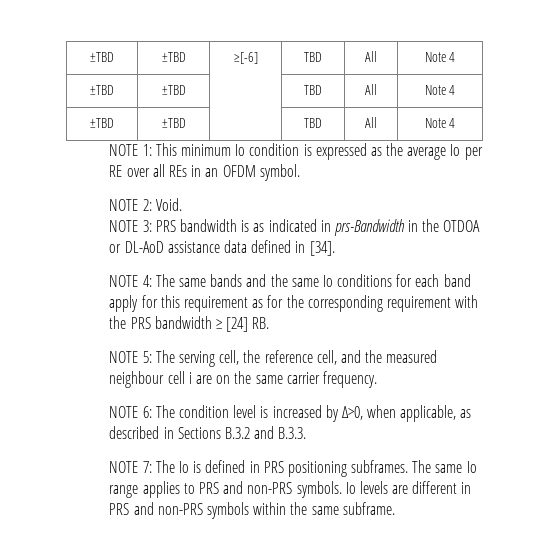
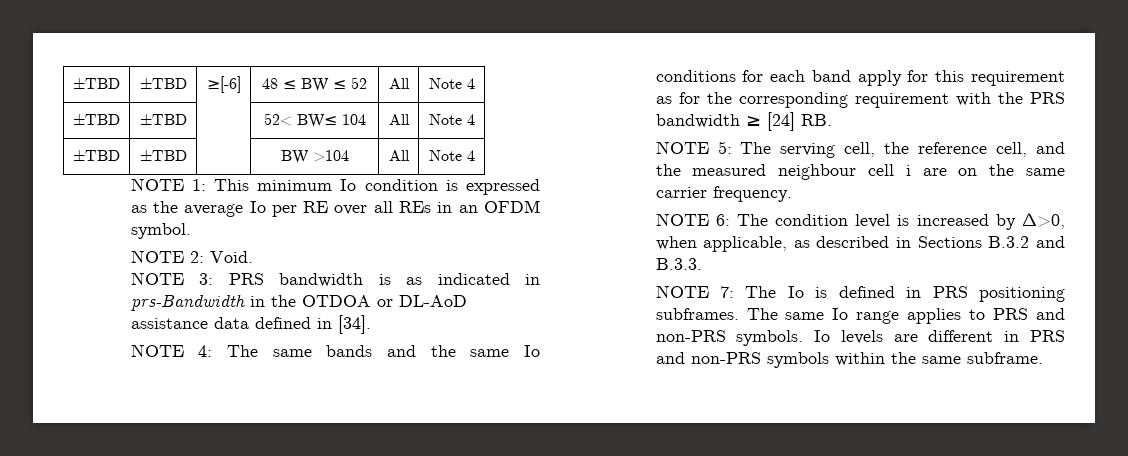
- ±TBD | ±TBD | ≥[-6] | TBD | All | Note 4
- ±TBD | ±TBD | | TBD | All | Note 4
- ±TBD | ±TBD | | TBD | All | Note 4
+ ±TBD | ±TBD | ≥[-6] | 48 ≤ BW ≤ 52 | All | Note 4
+ ±TBD | ±TBD | | 52< BW≤ 104 | All | Note 4
+ ±TBD | ±TBD | | BW >104 | All | Note 4

